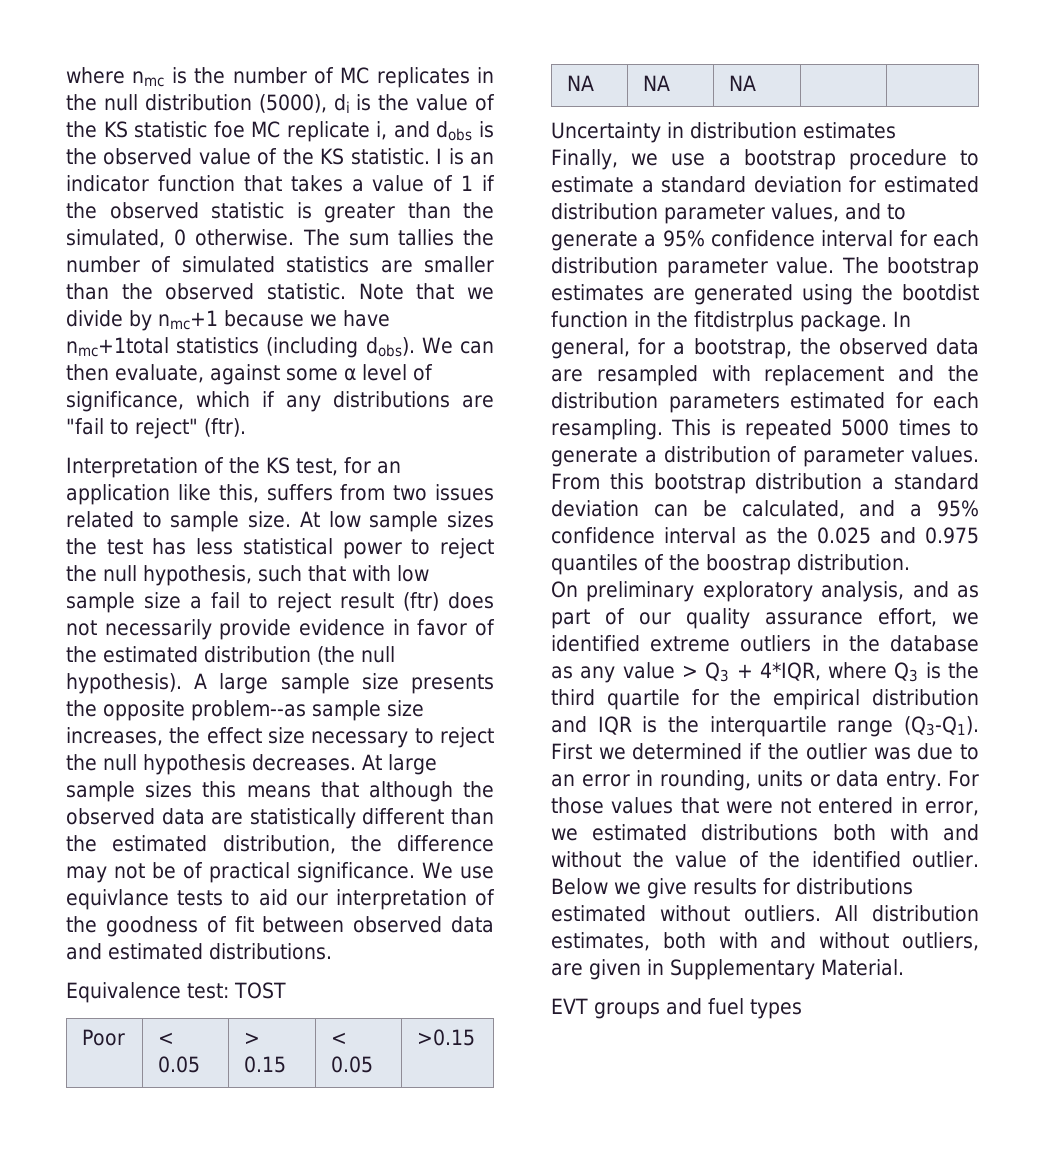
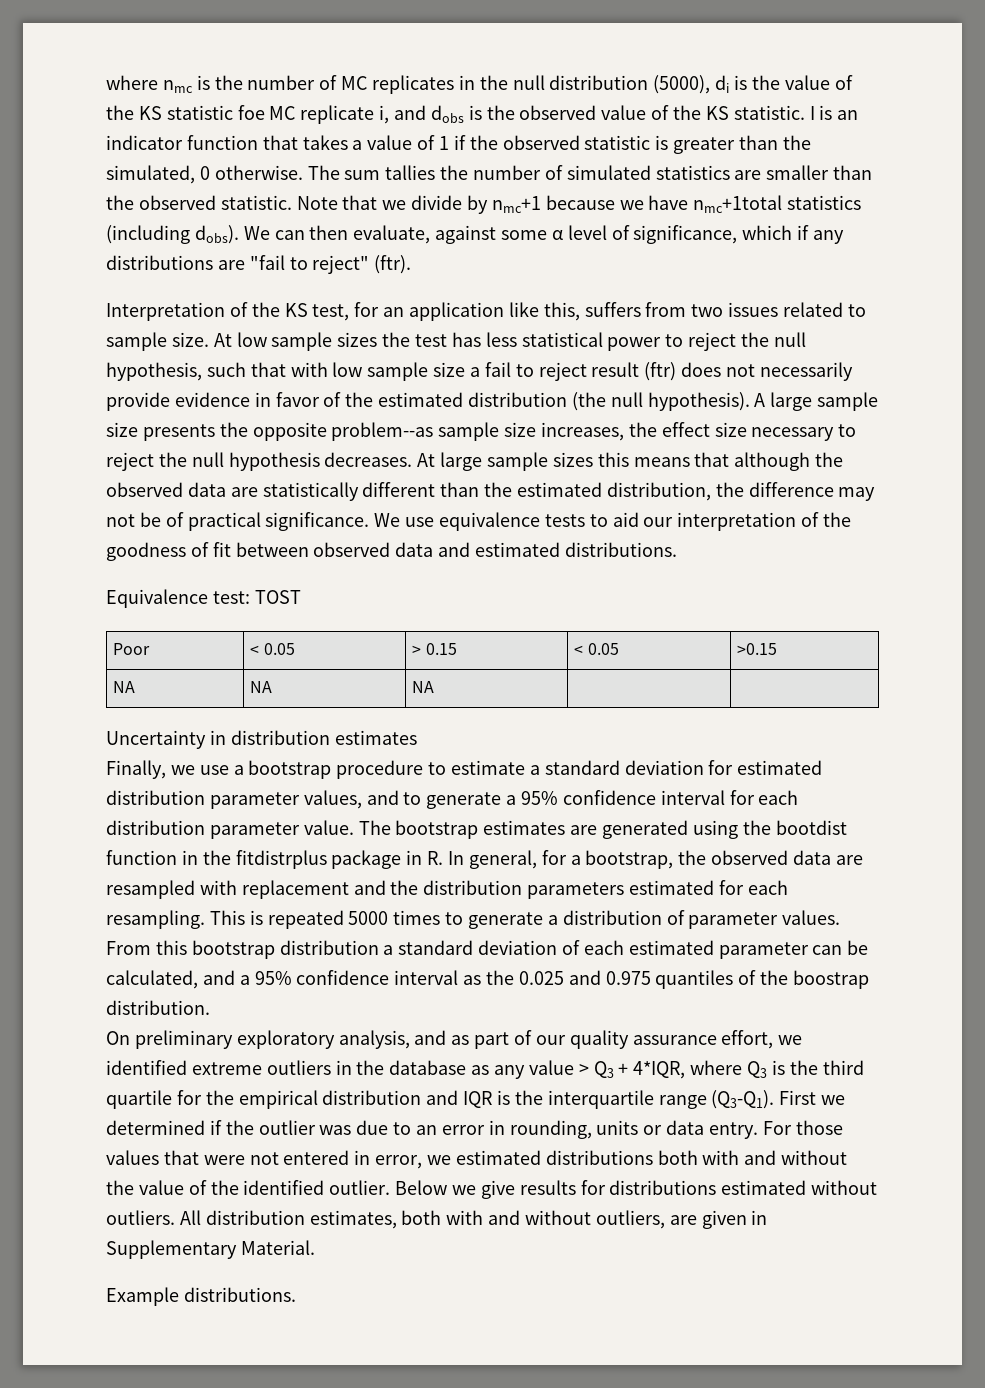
- We use equivlance tests to aid our interpretation of the goodness of fit between observed data and estimated distributions.
+ We use equivalence tests to aid our interpretation of the goodness of fit between observed data and estimated distributions.
- The bootstrap estimates are generated using the bootdist function in the fitdistrplus package. In general, for a bootstrap, the observed data are resampled with replacement and the distribution parameters estimated for each resampling.
+ The bootstrap estimates are generated using the bootdist function in the fitdistrplus package in R. In general, for a bootstrap, the observed data are resampled with replacement and the distribution parameters estimated for each resampling.
- From this bootstrap distribution a standard deviation can be calculated, and a 95% confidence interval as the 0.025 and 0.975 quantiles of the boostrap distribution.
+ From this bootstrap distribution a standard deviation of each estimated parameter can be calculated, and a 95% confidence interval as the 0.025 and 0.975 quantiles of the boostrap distribution.
- EVT groups and fuel types
+ Example distributions.

